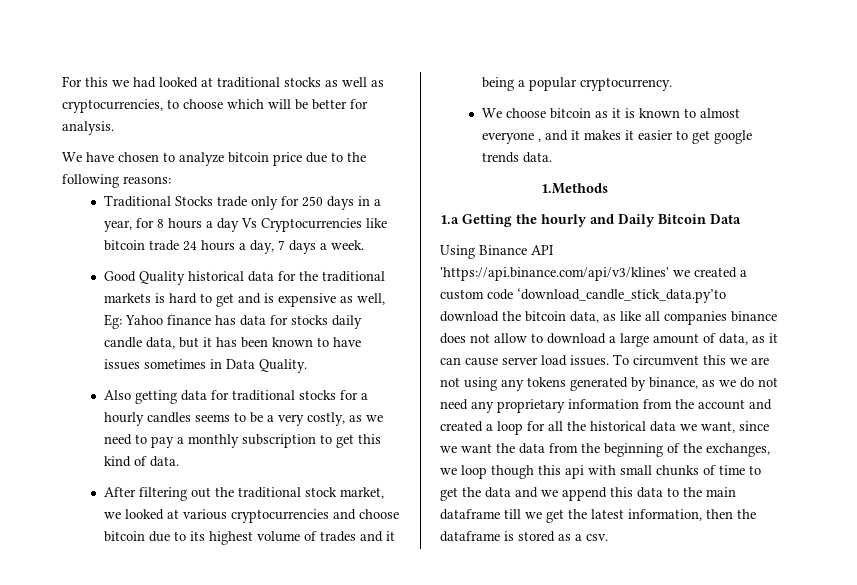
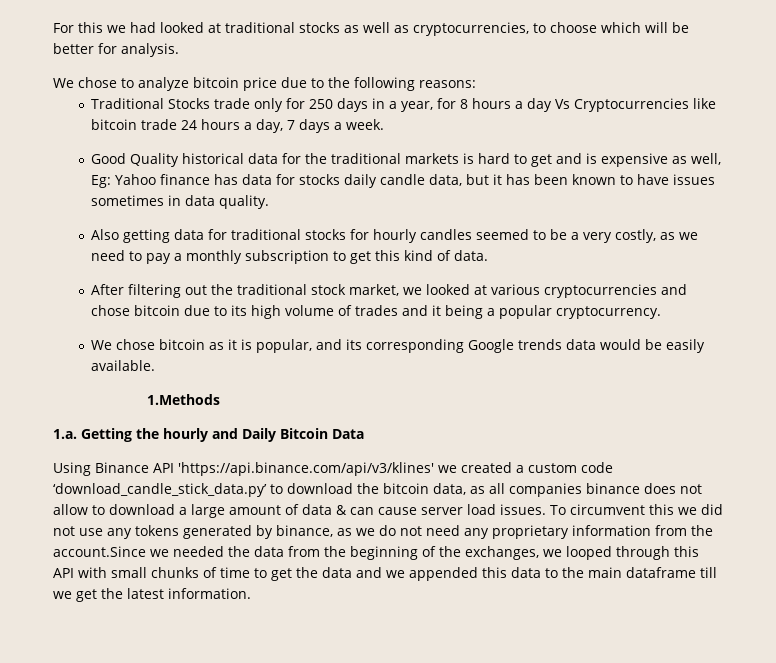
- We have chosen to analyze bitcoin price due to the following reasons:
+ We chose to analyze bitcoin price due to the following reasons:
- Good Quality historical data for the traditional markets is hard to get and is expensive as well, Eg: Yahoo finance has data for stocks daily candle data, but it has been known to have issues sometimes in Data Quality.
+ Good Quality historical data for the traditional markets is hard to get and is expensive as well, Eg: Yahoo finance has data for stocks daily candle data, but it has been known to have issues sometimes in data quality.
- Also getting data for traditional stocks for a hourly candles seems to be a very costly, as we need to pay a monthly subscription to get this kind of data.
+ Also getting data for traditional stocks for hourly candles seemed to be a very costly, as we need to pay a monthly subscription to get this kind of data.
- After filtering out the traditional stock market, we looked at various cryptocurrencies and choose bitcoin due to its highest volume of trades and it being a popular cryptocurrency.
+ After filtering out the traditional stock market, we looked at various cryptocurrencies and chose bitcoin due to its high volume of trades and it being a popular cryptocurrency.
- We choose bitcoin as it is known to almost everyone , and it makes it easier to get google trends data.
+ We chose bitcoin as it is popular, and its corresponding Google trends data would be easily available.
- 1.a Getting the hourly and Daily Bitcoin Data
+ 1.a. Getting the hourly and Daily Bitcoin Data
- Using Binance API 'https://api.binance.com/api/v3/klines' we created a custom code ‘download_candle_stick_data.py’to download the bitcoin data, as like all companies binance does not allow to download a large amount of data, as it can cause server load issues.
+ Using Binance API 'https://api.binance.com/api/v3/klines' we created a custom code ‘download_candle_stick_data.py’ to download the bitcoin data, as all companies binance does not allow to download a large amount of data & can cause server load issues.
- To circumvent this we are not using any tokens generated by binance, as we do not need any proprietary information from the account and created a loop for all the historical data we want, since we want the data from the beginning of the exchanges, we loop though this api with small chunks of time to get the data and we append this data to the main dataframe till we get the latest information, then the dataframe is stored as a csv.
+ To circumvent this we did not use any tokens generated by binance, as we do not need any proprietary information from the account.Since we needed the data from the beginning of the exchanges, we looped through this API with small chunks of time to get the data and we appended this data to the main dataframe till we get the latest information.

